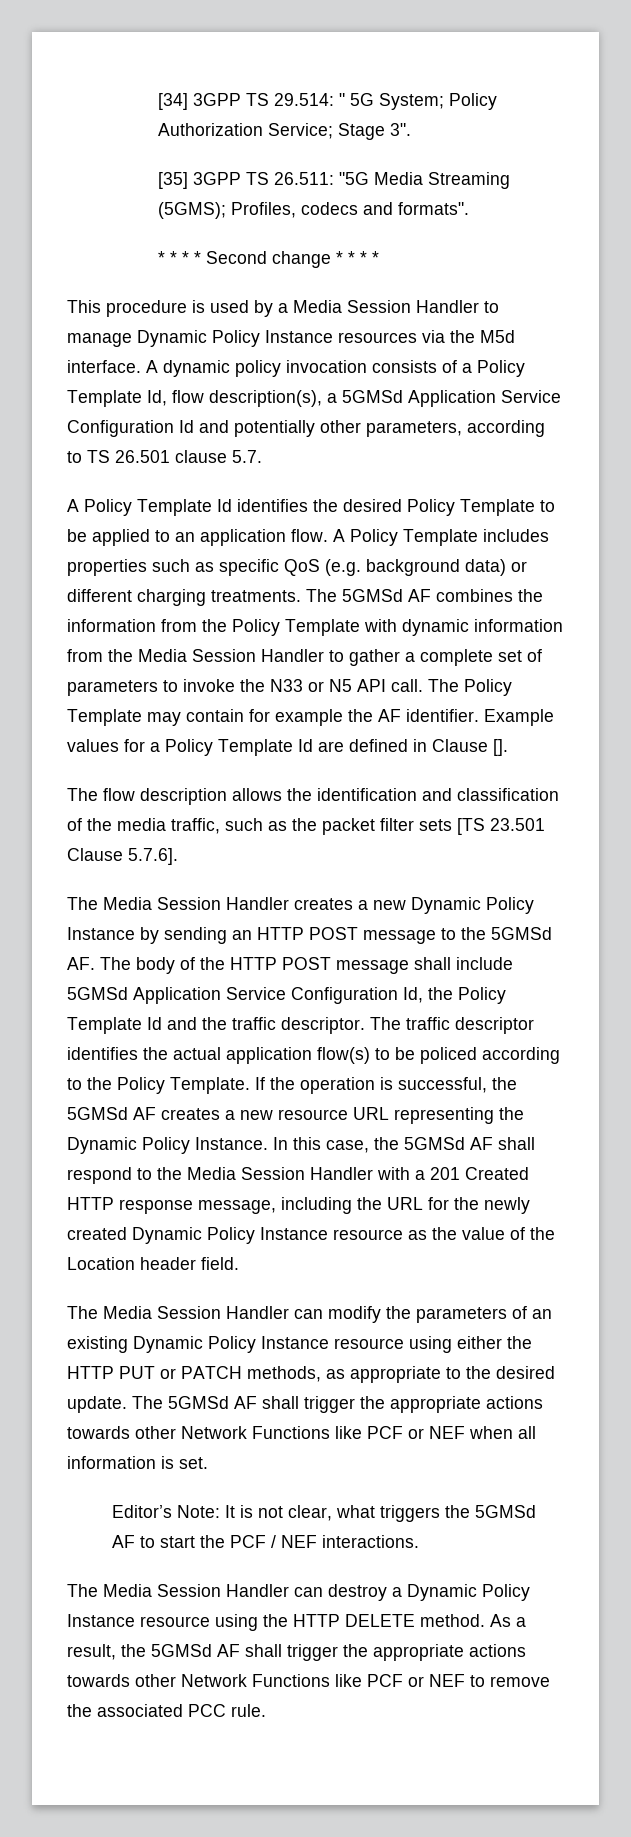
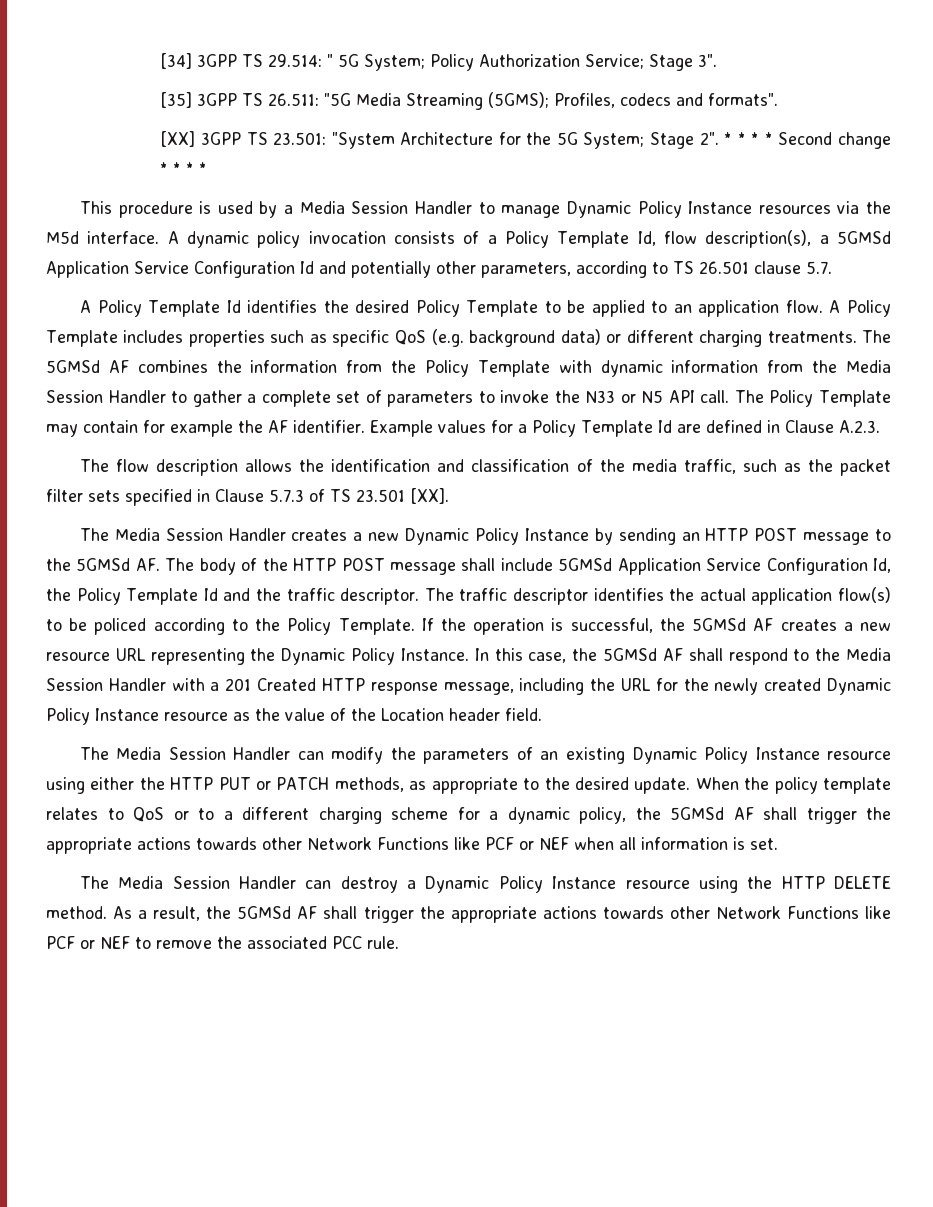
+ [XX] 3GPP TS 23.501: "System Architecture for the 5G System; Stage 2".
- Example values for a Policy Template Id are defined in Clause [].
+ Example values for a Policy Template Id are defined in Clause A.2.3.
- The flow description allows the identification and classification of the media traffic, such as the packet filter sets [TS 23.501 Clause 5.7.6].
+ The flow description allows the identification and classification of the media traffic, such as the packet filter sets specified in Clause 5.7.3 of TS 23.501 [XX].
- The 5GMSd AF shall trigger the appropriate actions towards other Network Functions like PCF or NEF when all information is set.
+ When the policy template relates to QoS or to a different charging scheme for a dynamic policy, the 5GMSd AF shall trigger the appropriate actions towards other Network Functions like PCF or NEF when all information is set.
- Editor’s Note: It is not clear, what triggers the 5GMSd AF to start the PCF / NEF interactions.

